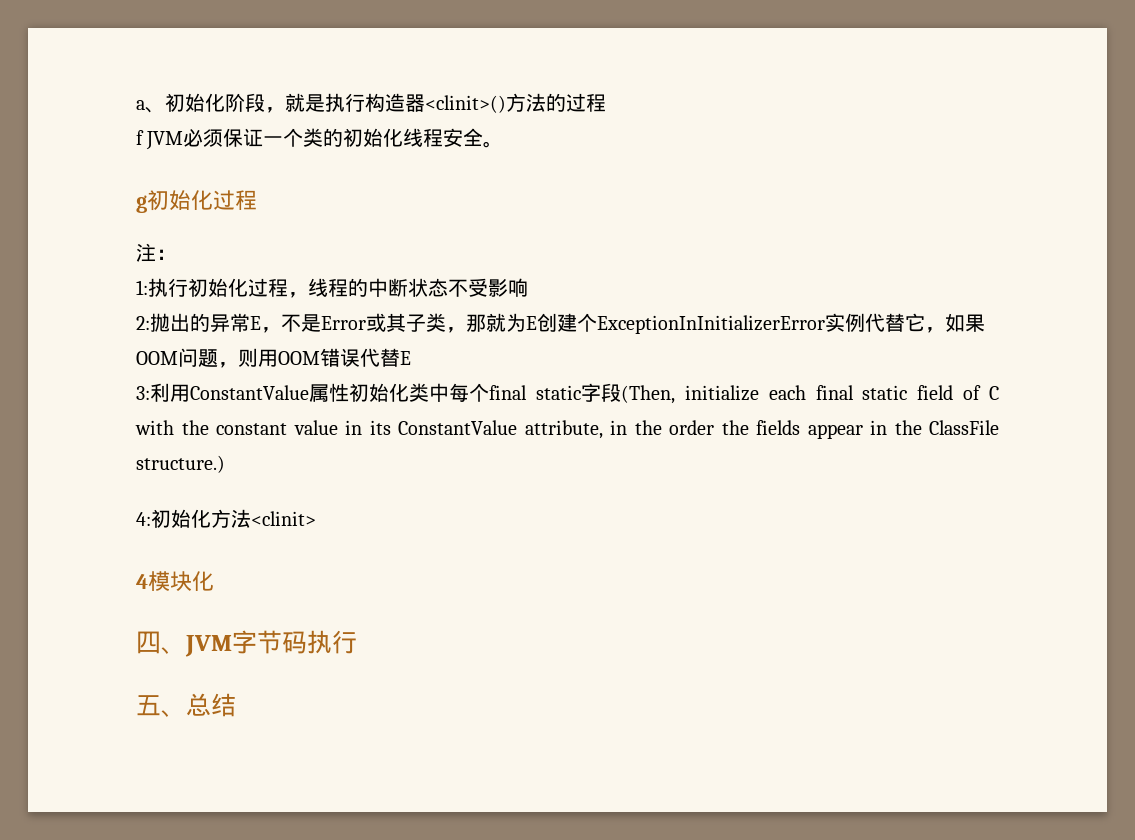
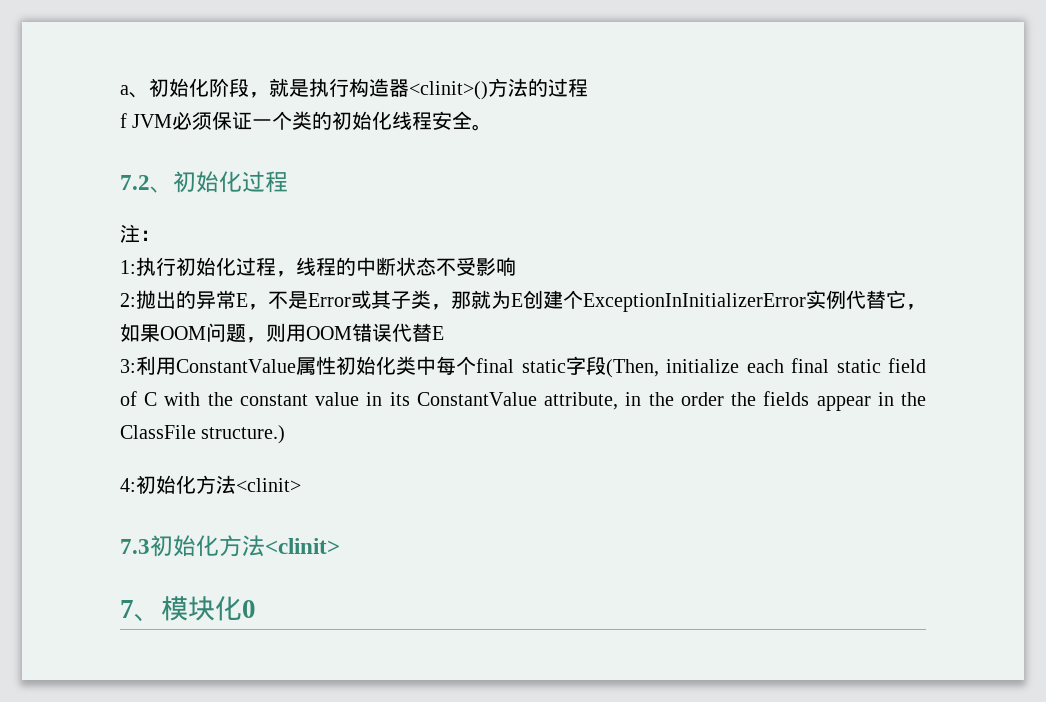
- g初始化过程
+ 7.2、初始化过程
- 4模块化
- 四、JVM字节码执行
- 五、总结
+ 7.3初始化方法<clinit>
+ 7、模块化0

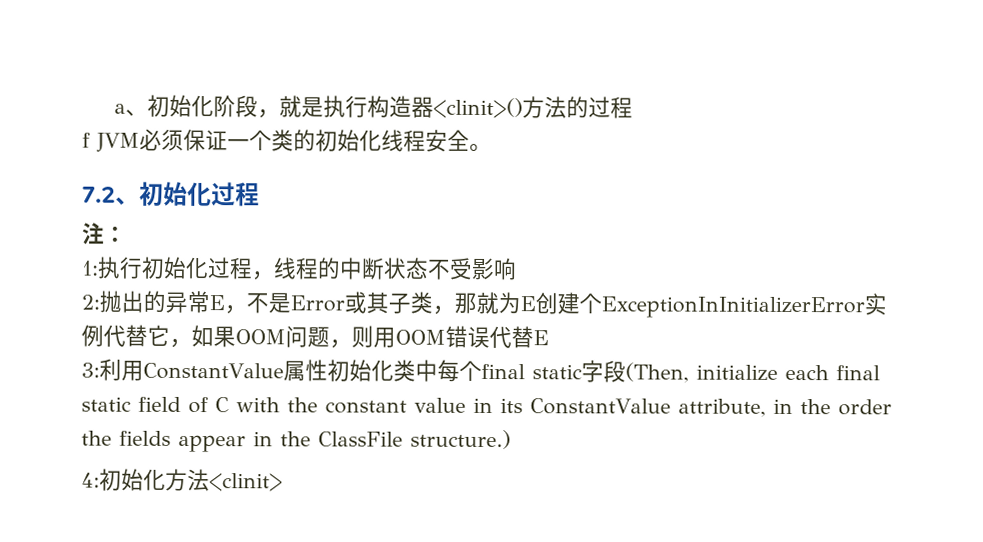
- 7.3初始化方法<clinit>
- 7、模块化0

